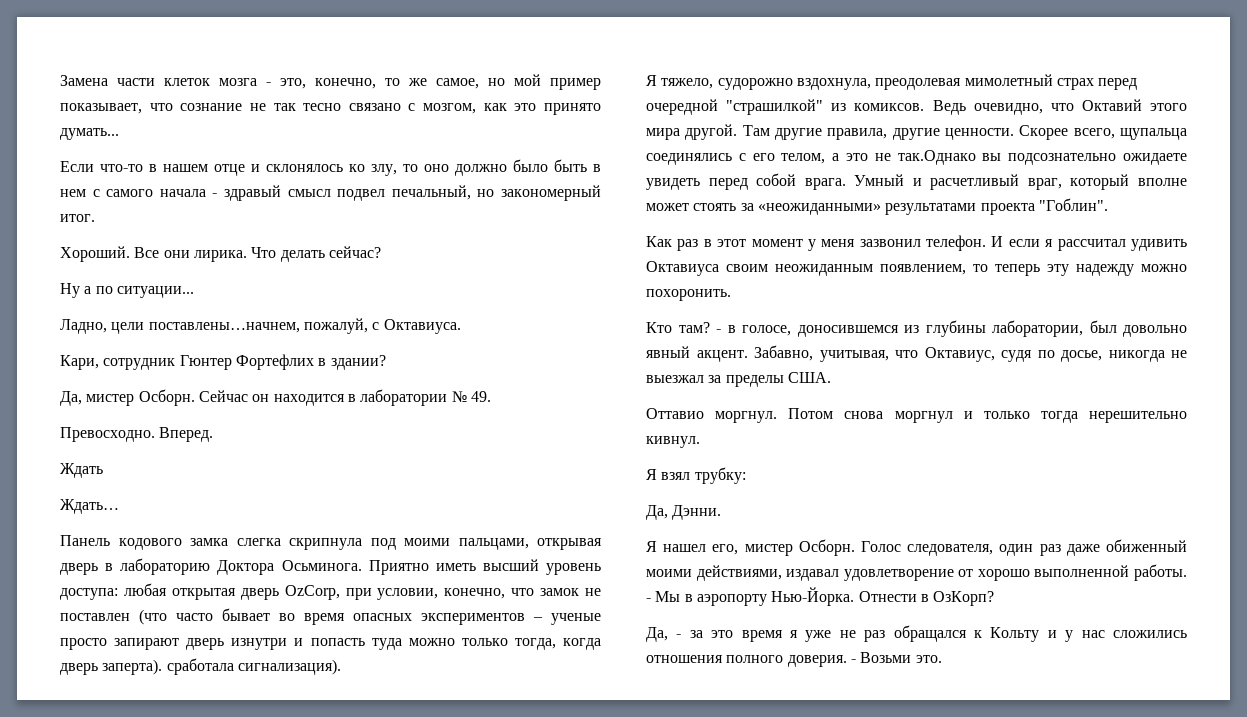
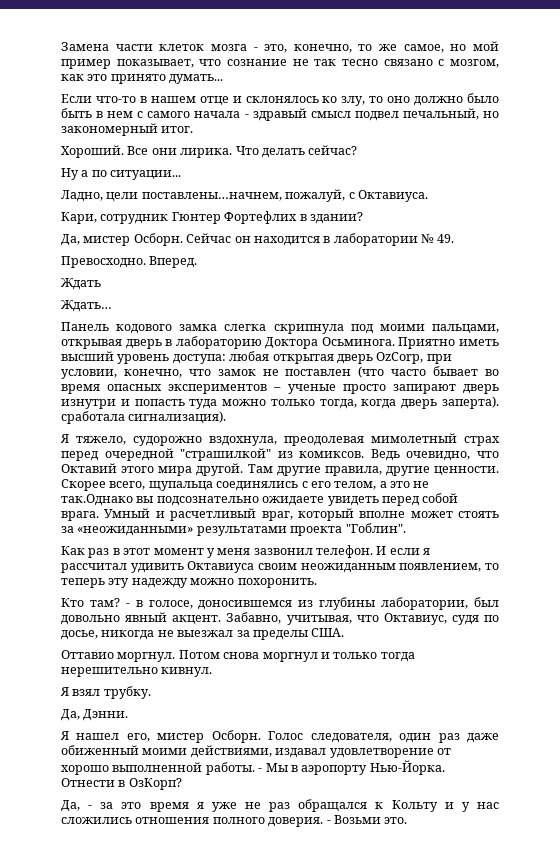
- Я взял трубку:
+ Я взял трубку.

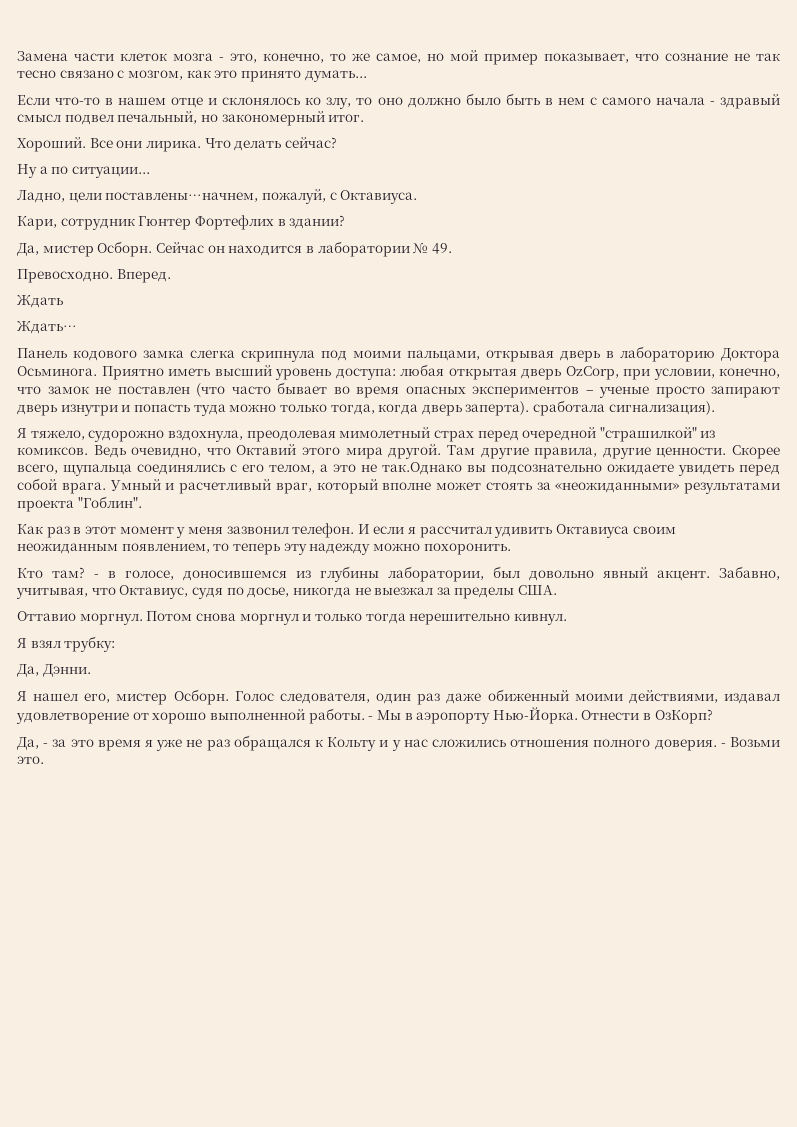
- Я взял трубку.
+ Я взял трубку:

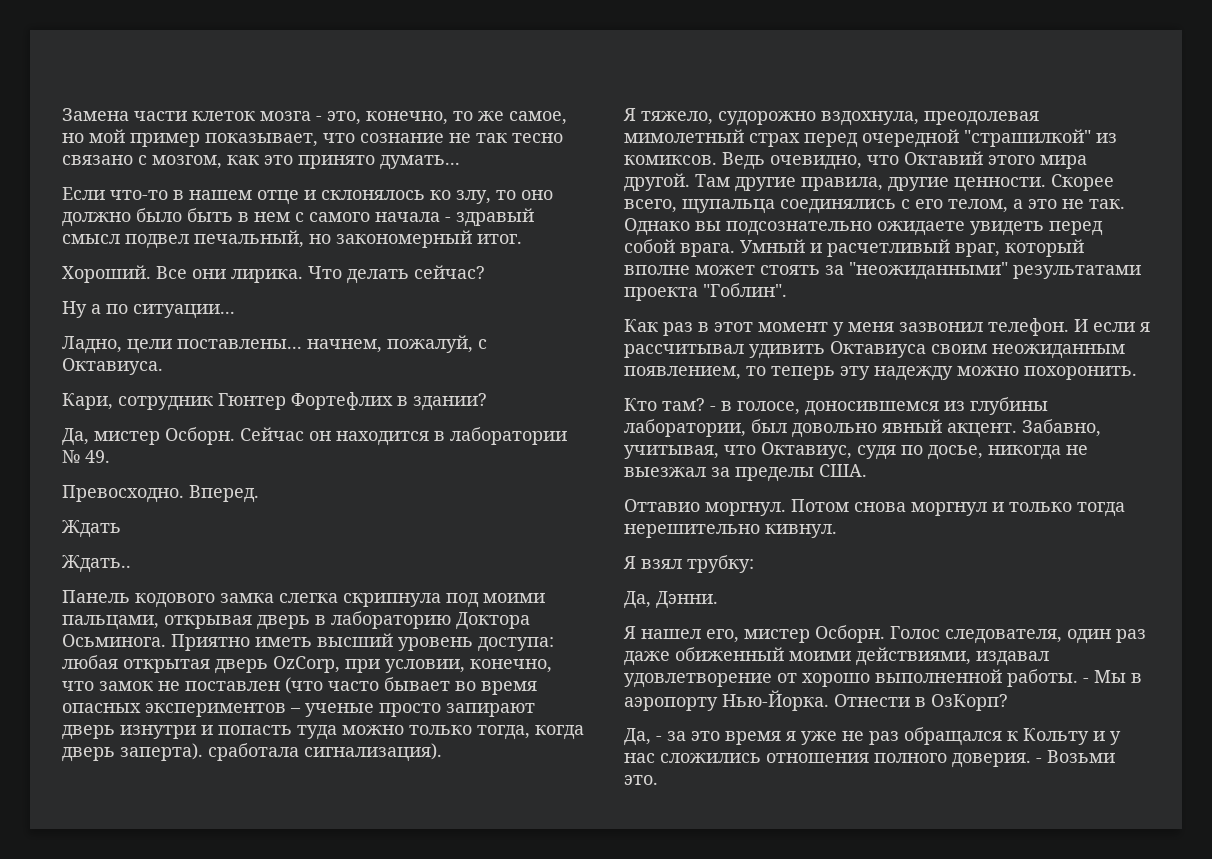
- Ладно, цели поставлены…начнем, пожалуй, с Октавиуса.
+ Ладно, цели поставлены... начнем, пожалуй, с Октавиуса.
- Ждать…
+ Ждать..
- Скорее всего, щупальца соединялись с его телом, а это не так.Однако вы подсознательно ожидаете увидеть перед собой врага.
+ Скорее всего, щупальца соединялись с его телом, а это не так. Однако вы подсознательно ожидаете увидеть перед собой врага.
- Умный и расчетливый враг, который вполне может стоять за «неожиданными» результатами проекта "Гоблин".
+ Умный и расчетливый враг, который вполне может стоять за "неожиданными" результатами проекта "Гоблин".
- И если я рассчитал удивить Октавиуса своим неожиданным появлением, то теперь эту надежду можно похоронить.
+ И если я рассчитывал удивить Октавиуса своим неожиданным появлением, то теперь эту надежду можно похоронить.

